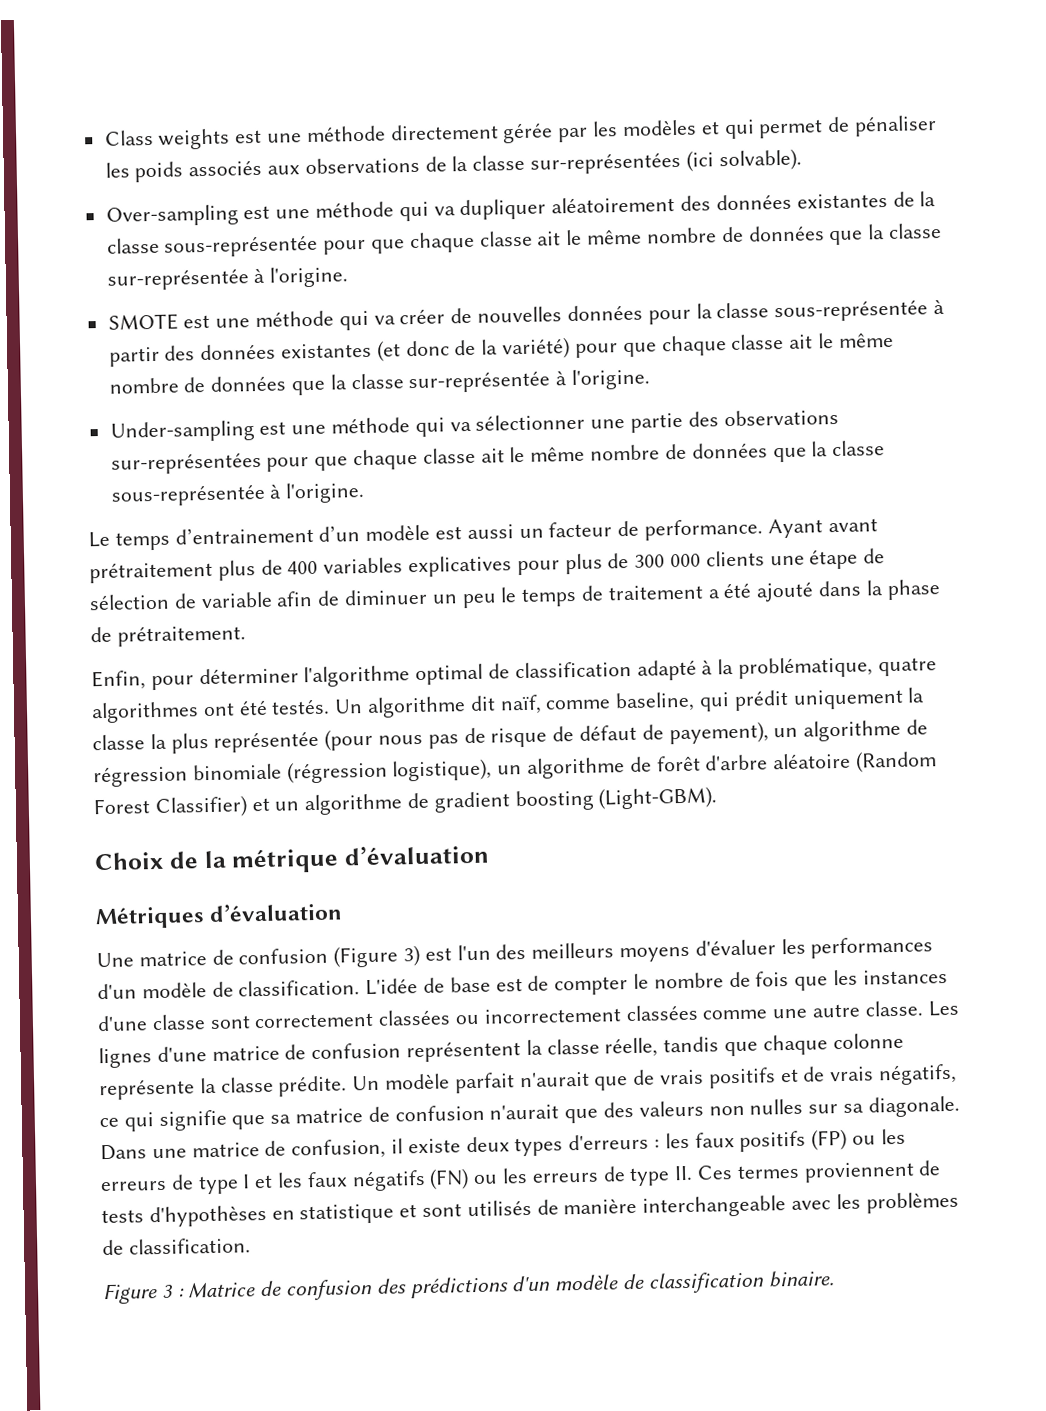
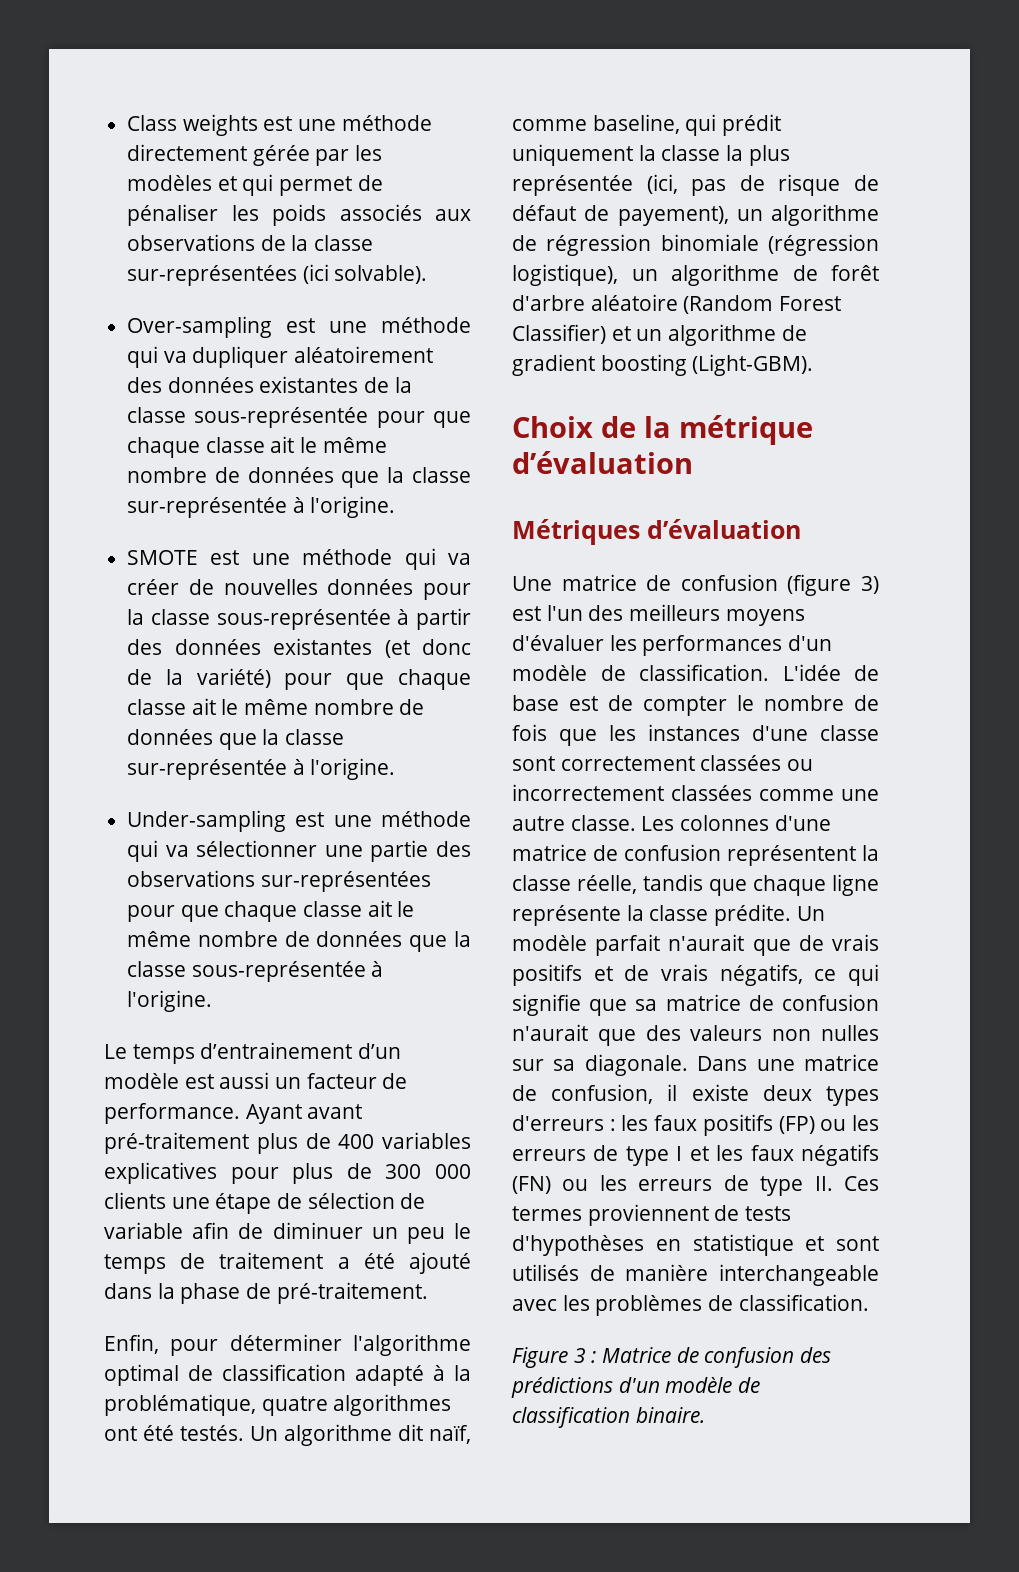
- Ayant avant prétraitement plus de 400 variables explicatives pour plus de 300 000 clients une étape de sélection de variable afin de diminuer un peu le temps de traitement a été ajouté dans la phase de prétraitement.
+ Ayant avant pré-traitement plus de 400 variables explicatives pour plus de 300 000 clients une étape de sélection de variable afin de diminuer un peu le temps de traitement a été ajouté dans la phase de pré-traitement.
- Un algorithme dit naïf, comme baseline, qui prédit uniquement la classe la plus représentée (pour nous pas de risque de défaut de payement), un algorithme de régression binomiale (régression logistique), un algorithme de forêt d'arbre aléatoire (Random Forest Classifier) et un algorithme de gradient boosting (Light-GBM).
+ Un algorithme dit naïf, comme baseline, qui prédit uniquement la classe la plus représentée (ici, pas de risque de défaut de payement), un algorithme de régression binomiale (régression logistique), un algorithme de forêt d'arbre aléatoire (Random Forest Classifier) et un algorithme de gradient boosting (Light-GBM).
- Une matrice de confusion (Figure 3) est l'un des meilleurs moyens d'évaluer les performances d'un modèle de classification.
+ Une matrice de confusion (figure 3) est l'un des meilleurs moyens d'évaluer les performances d'un modèle de classification.
- Les lignes d'une matrice de confusion représentent la classe réelle, tandis que chaque colonne représente la classe prédite.
+ Les colonnes d'une matrice de confusion représentent la classe réelle, tandis que chaque ligne représente la classe prédite.

